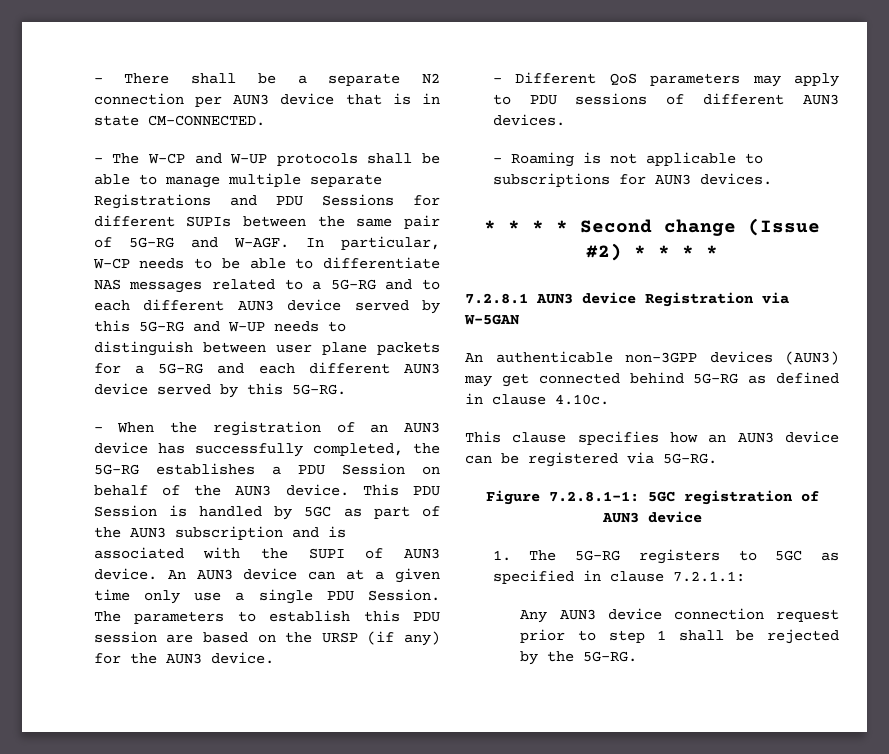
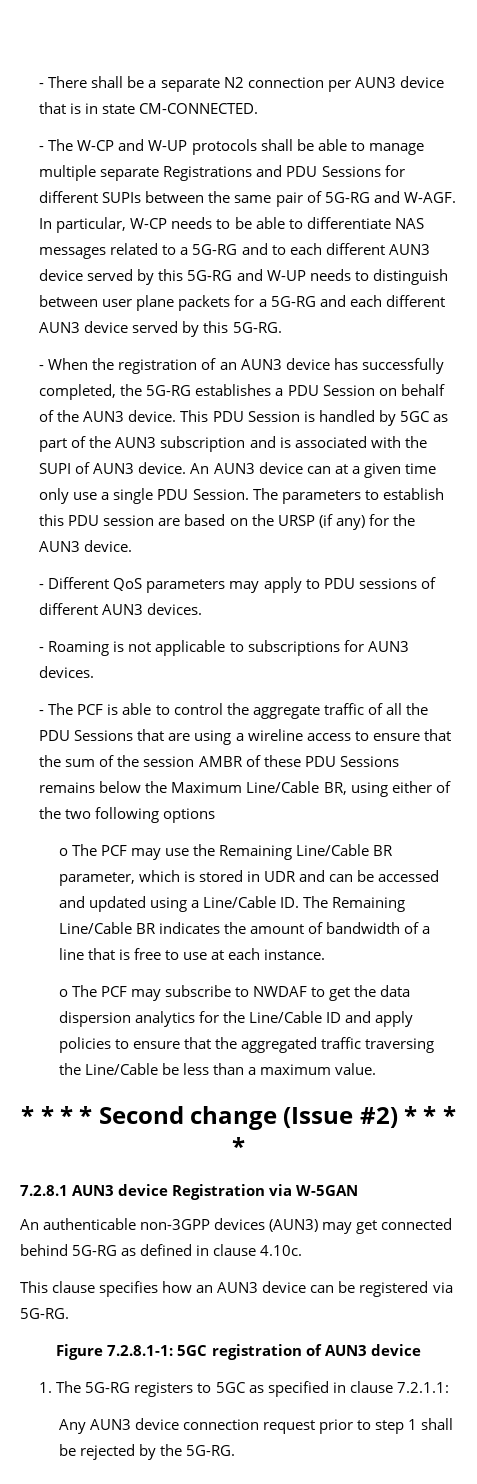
+ - The PCF is able to control the aggregate traffic of all the PDU Sessions that are using a wireline access to ensure that the sum of the session AMBR of these PDU Sessions remains below the Maximum Line/Cable BR, using either of the two following options
+ o The PCF may use the Remaining Line/Cable BR parameter, which is stored in UDR and can be accessed and updated using a Line/Cable ID. The Remaining Line/Cable BR indicates the amount of bandwidth of a line that is free to use at each instance.
+ o The PCF may subscribe to NWDAF to get the data dispersion analytics for the Line/Cable ID and apply policies to ensure that the aggregated traffic traversing the Line/Cable be less than a maximum value.

